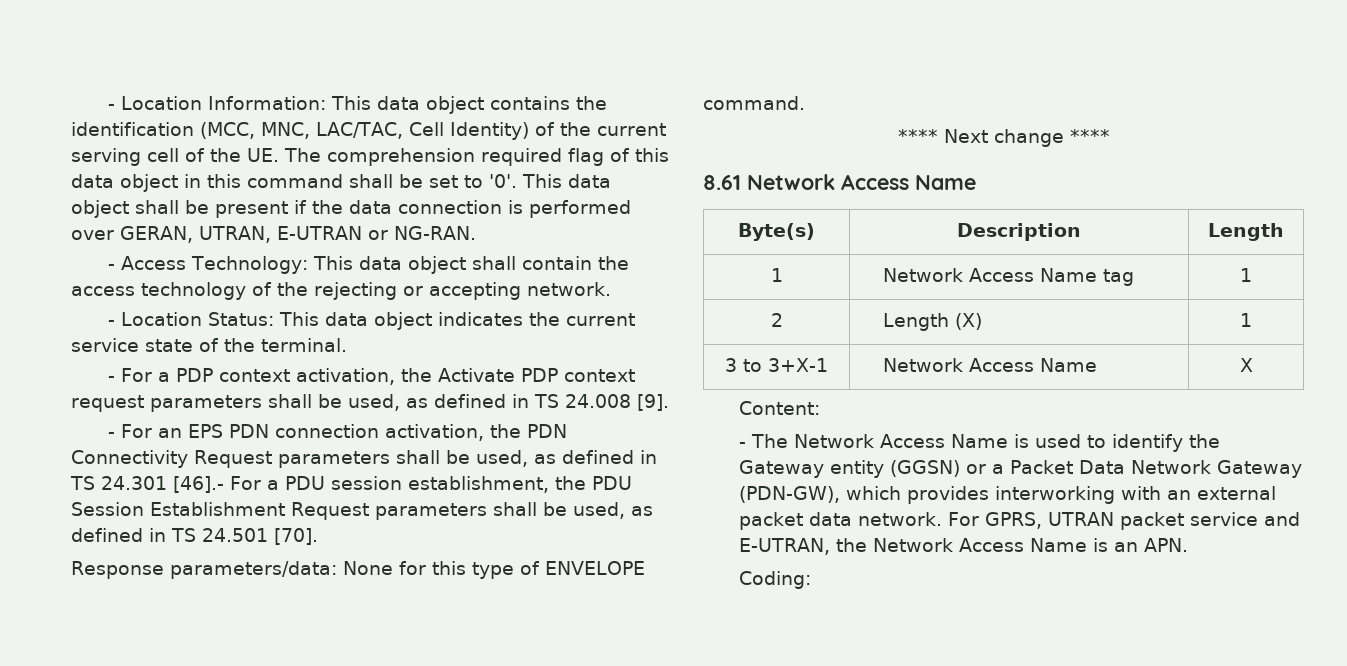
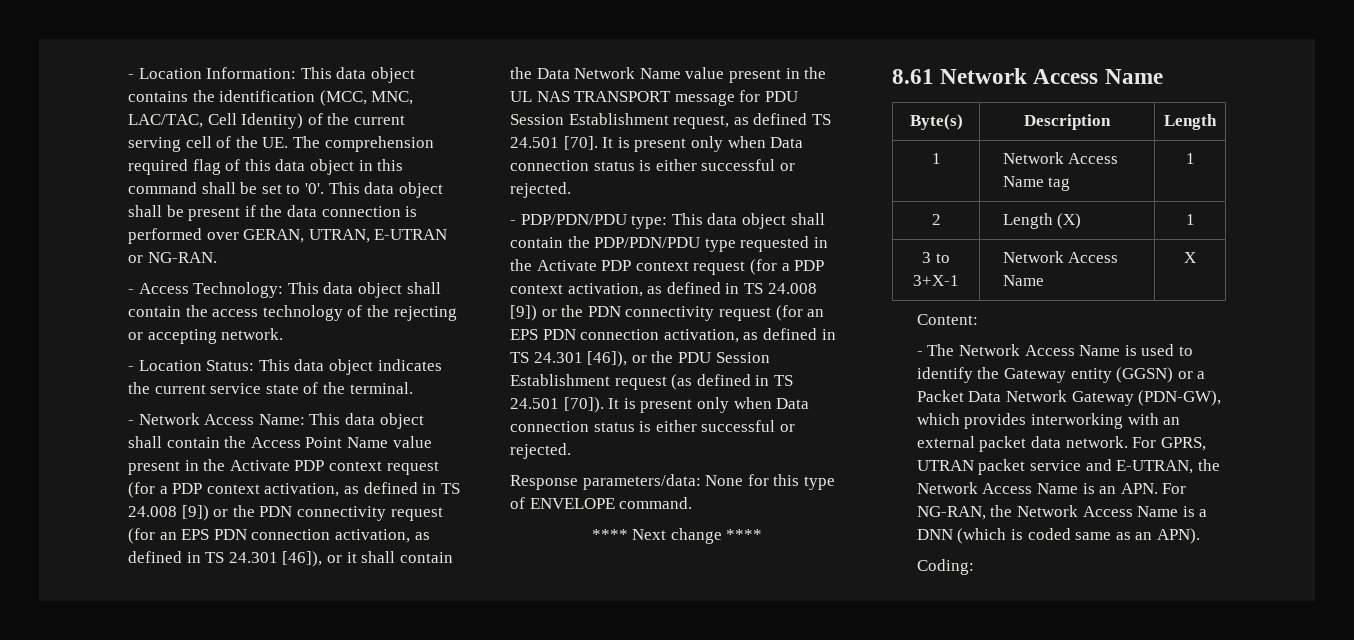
- - For a PDP context activation, the Activate PDP context request parameters shall be used, as defined in TS 24.008 [9].
- - For an EPS PDN connection activation, the PDN Connectivity Request parameters shall be used, as defined in TS 24.301 [46].- For a PDU session establishment, the PDU Session Establishment Request parameters shall be used, as defined in TS 24.501 [70].
+ - Network Access Name: This data object shall contain the Access Point Name value present in the Activate PDP context request (for a PDP context activation, as defined in TS 24.008 [9]) or the PDN connectivity request (for an EPS PDN connection activation, as defined in TS 24.301 [46]), or it shall contain the Data Network Name value present in the UL NAS TRANSPORT message for PDU Session Establishment request, as defined TS 24.501 [70]. It is present only when Data connection status is either successful or rejected.
+ - PDP/PDN/PDU type: This data object shall contain the PDP/PDN/PDU type requested in the Activate PDP context request (for a PDP context activation, as defined in TS 24.008 [9]) or the PDN connectivity request (for an EPS PDN connection activation, as defined in TS 24.301 [46]), or the PDU Session Establishment request (as defined in TS 24.501 [70]). It is present only when Data connection status is either successful or rejected.
- For GPRS, UTRAN packet service and E-UTRAN, the Network Access Name is an APN.
+ For GPRS, UTRAN packet service and E-UTRAN, the Network Access Name is an APN. For NG-RAN, the Network Access Name is a DNN (which is coded same as an APN).

